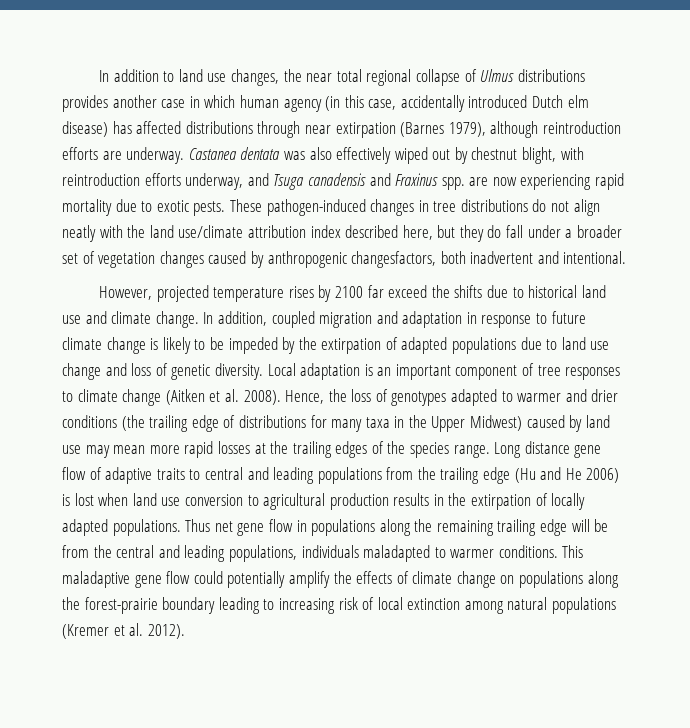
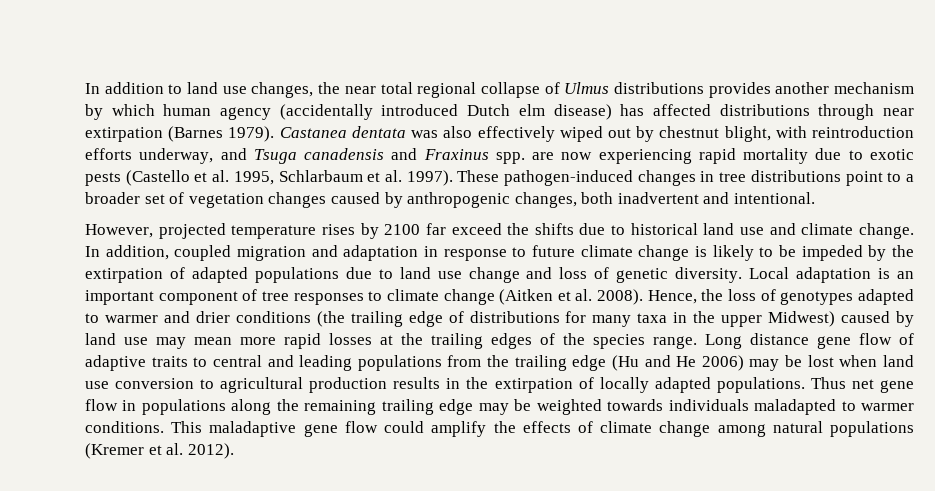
- In addition to land use changes, the near total regional collapse of Ulmus distributions provides another case in which human agency (in this case, accidentally introduced Dutch elm disease) has affected distributions through near extirpation (Barnes 1979), although reintroduction efforts are underway.
+ In addition to land use changes, the near total regional collapse of Ulmus distributions provides another mechanism by which human agency (accidentally introduced Dutch elm disease) has affected distributions through near extirpation (Barnes 1979).
- Castanea dentata was also effectively wiped out by chestnut blight, with reintroduction efforts underway, and Tsuga canadensis and Fraxinus spp. are now experiencing rapid mortality due to exotic pests.
+ Castanea dentata was also effectively wiped out by chestnut blight, with reintroduction efforts underway, and Tsuga canadensis and Fraxinus spp. are now experiencing rapid mortality due to exotic pests (Castello et al. 1995, Schlarbaum et al. 1997).
- These pathogen-induced changes in tree distributions do not align neatly with the land use/climate attribution index described here, but they do fall under a broader set of vegetation changes caused by anthropogenic changesfactors, both inadvertent and intentional.
+ These pathogen-induced changes in tree distributions point to a broader set of vegetation changes caused by anthropogenic changes, both inadvertent and intentional.
- Hence, the loss of genotypes adapted to warmer and drier conditions (the trailing edge of distributions for many taxa in the Upper Midwest) caused by land use may mean more rapid losses at the trailing edges of the species range.
+ Hence, the loss of genotypes adapted to warmer and drier conditions (the trailing edge of distributions for many taxa in the upper Midwest) caused by land use may mean more rapid losses at the trailing edges of the species range.
- Long distance gene flow of adaptive traits to central and leading populations from the trailing edge (Hu and He 2006) is lost when land use conversion to agricultural production results in the extirpation of locally adapted populations.
+ Long distance gene flow of adaptive traits to central and leading populations from the trailing edge (Hu and He 2006) may be lost when land use conversion to agricultural production results in the extirpation of locally adapted populations.
- Thus net gene flow in populations along the remaining trailing edge will be from the central and leading populations, individuals maladapted to warmer conditions.
+ Thus net gene flow in populations along the remaining trailing edge may be weighted towards individuals maladapted to warmer conditions.
- This maladaptive gene flow could potentially amplify the effects of climate change on populations along the forest-prairie boundary leading to increasing risk of local extinction among natural populations (Kremer et al. 2012).
+ This maladaptive gene flow could amplify the effects of climate change among natural populations (Kremer et al. 2012).

